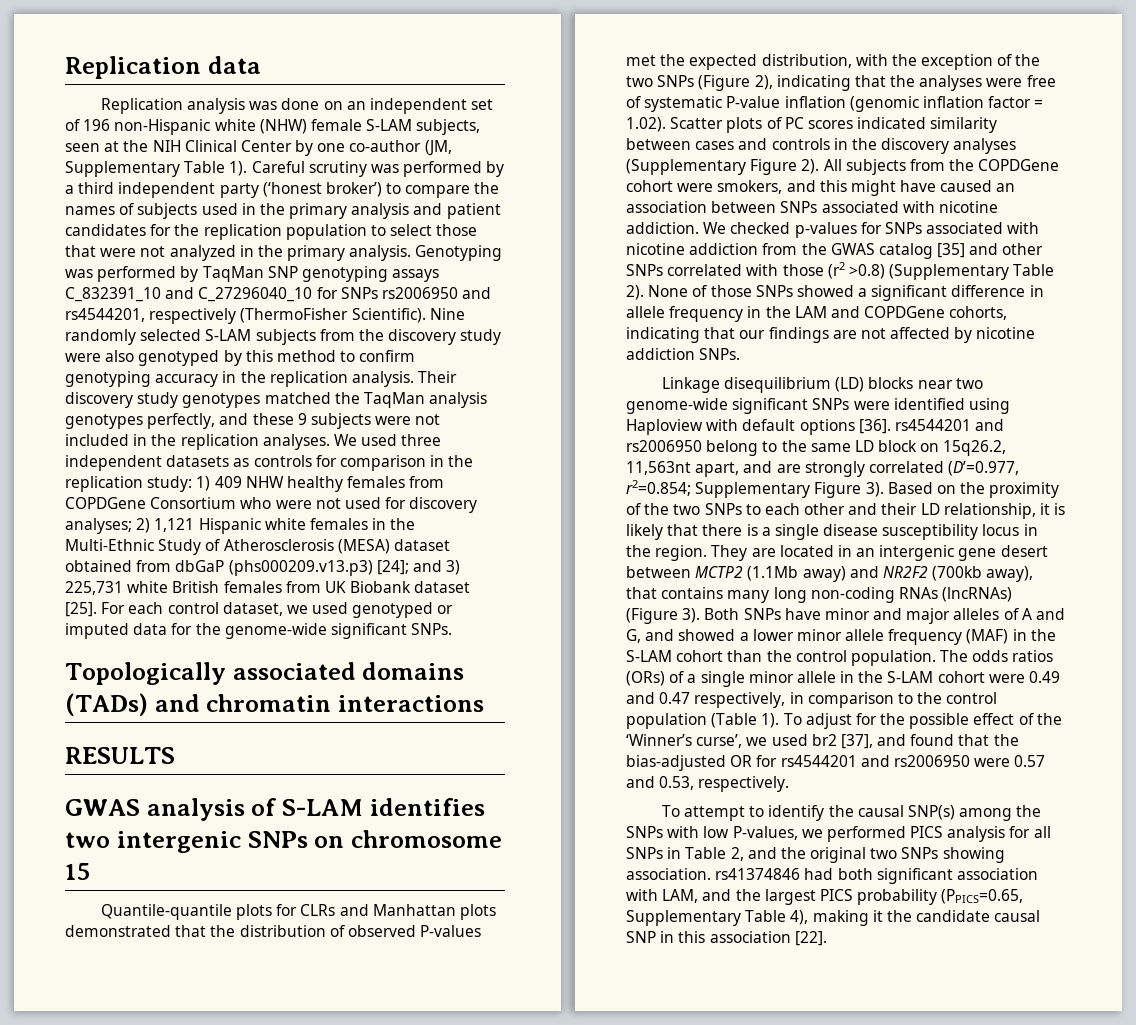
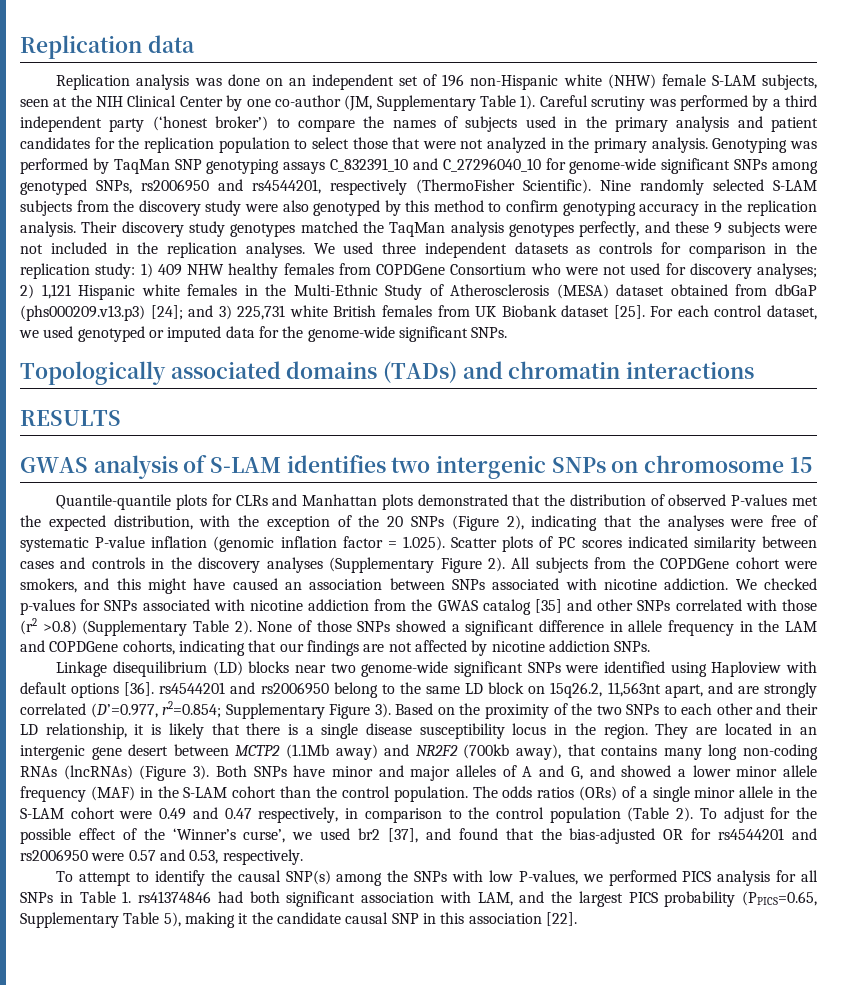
- Genotyping was performed by TaqMan SNP genotyping assays C_832391_10 and C_27296040_10 for SNPs rs2006950 and rs4544201, respectively (ThermoFisher Scientific).
+ Genotyping was performed by TaqMan SNP genotyping assays C_832391_10 and C_27296040_10 for genome-wide significant SNPs among genotyped SNPs, rs2006950 and rs4544201, respectively (ThermoFisher Scientific).
- Quantile-quantile plots for CLRs and Manhattan plots demonstrated that the distribution of observed P-values met the expected distribution, with the exception of the two SNPs (Figure 2), indicating that the analyses were free of systematic P-value inflation (genomic inflation factor = 1.02). Scatter plots of PC scores indicated similarity between cases and controls in the discovery analyses (Supplementary Figure 2).
+ Quantile-quantile plots for CLRs and Manhattan plots demonstrated that the distribution of observed P-values met the expected distribution, with the exception of the 20 SNPs (Figure 2), indicating that the analyses were free of systematic P-value inflation (genomic inflation factor = 1.025). Scatter plots of PC scores indicated similarity between cases and controls in the discovery analyses (Supplementary Figure 2).
- The odds ratios (ORs) of a single minor allele in the S-LAM cohort were 0.49 and 0.47 respectively, in comparison to the control population (Table 1).
+ The odds ratios (ORs) of a single minor allele in the S-LAM cohort were 0.49 and 0.47 respectively, in comparison to the control population (Table 2).
- To attempt to identify the causal SNP(s) among the SNPs with low P-values, we performed PICS analysis for all SNPs in Table 2, and the original two SNPs showing association. rs41374846 had both significant association with LAM, and the largest PICS probability (PPICS=0.65, Supplementary Table 4), making it the candidate causal SNP in this association [22].
+ To attempt to identify the causal SNP(s) among the SNPs with low P-values, we performed PICS analysis for all SNPs in Table 1. rs41374846 had both significant association with LAM, and the largest PICS probability (PPICS=0.65, Supplementary Table 5), making it the candidate causal SNP in this association [22].

